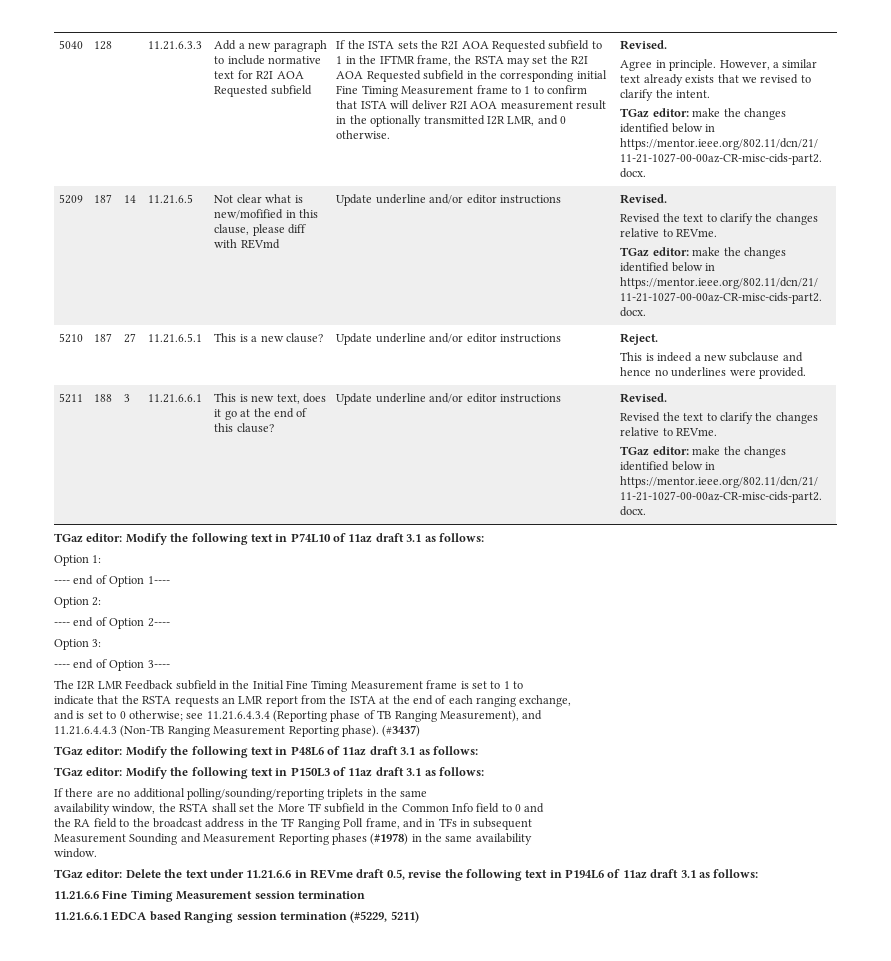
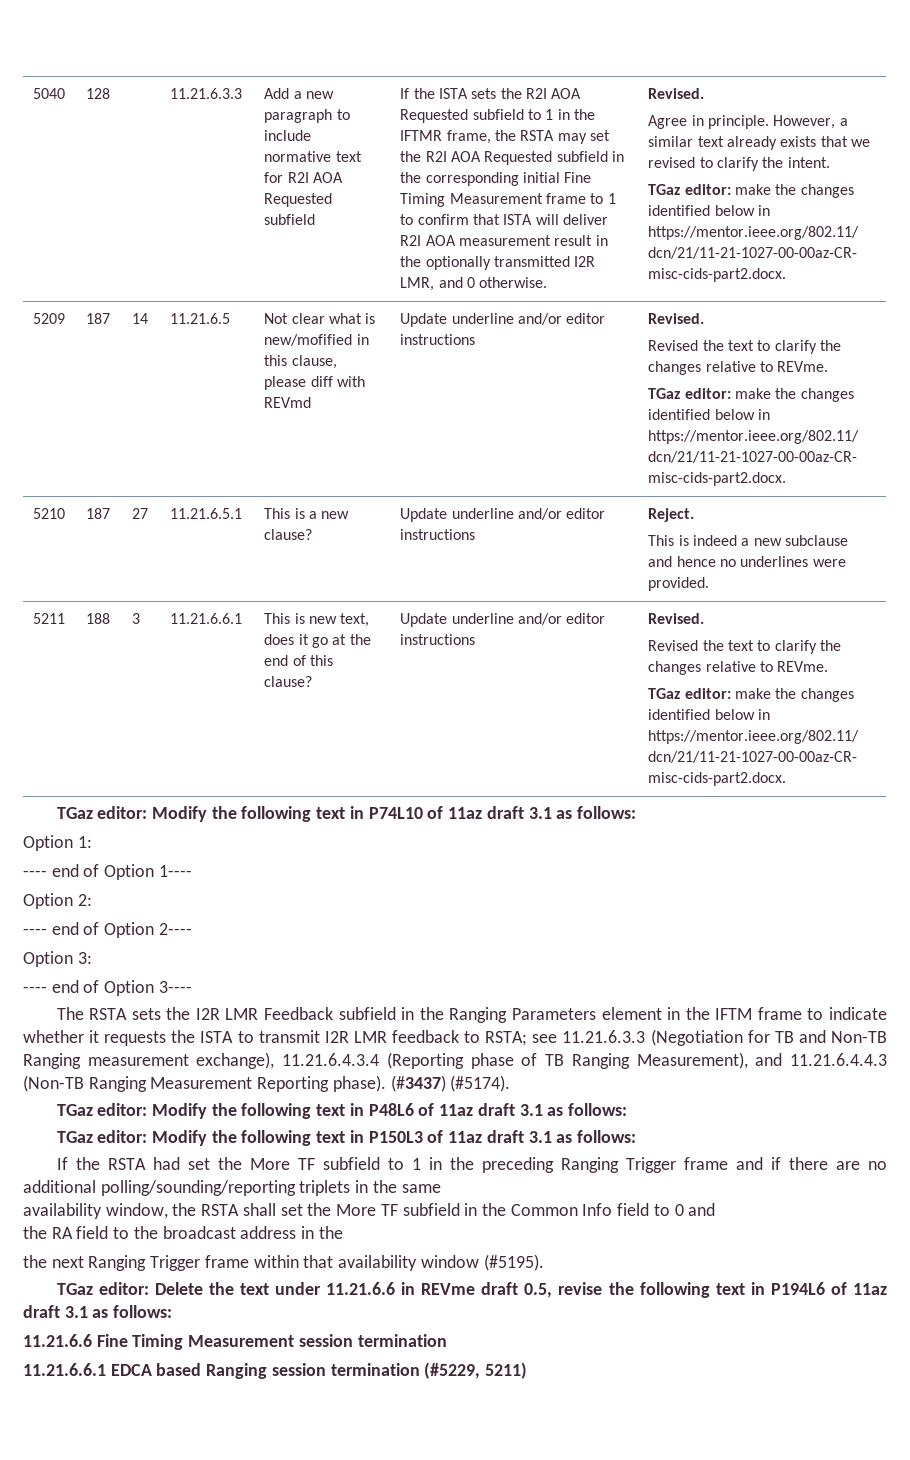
- The I2R LMR Feedback subfield in the Initial Fine Timing Measurement frame is set to 1 to
- indicate that the RSTA requests an LMR report from the ISTA at the end of each ranging exchange,
- and is set to 0 otherwise; see 11.21.6.4.3.4 (Reporting phase of TB Ranging Measurement), and
- 11.21.6.4.4.3 (Non-TB Ranging Measurement Reporting phase).
+ The RSTA sets the I2R LMR Feedback subfield in the Ranging Parameters element in the IFTM frame to indicate whether it requests the ISTA to transmit I2R LMR feedback to RSTA; see 11.21.6.3.3 (Negotiation for TB and Non-TB Ranging measurement exchange), 11.21.6.4.3.4 (Reporting phase of TB Ranging Measurement), and 11.21.6.4.4.3 (Non-TB Ranging Measurement Reporting phase).
- (#3437)
+ (#3437) (#5174).
- If there are no additional polling/sounding/reporting triplets in the same
+ If the RSTA had set the More TF subfield to 1 in the preceding Ranging Trigger frame and if there are no additional polling/sounding/reporting triplets in the same
- the RA field to the broadcast address in the TF Ranging Poll frame, and in TFs in subsequent
- Measurement Sounding and Measurement Reporting phases (#1978) in the same availability
- window.
+ the RA field to the broadcast address in the
+ the next Ranging Trigger frame within that availability window (#5195).

